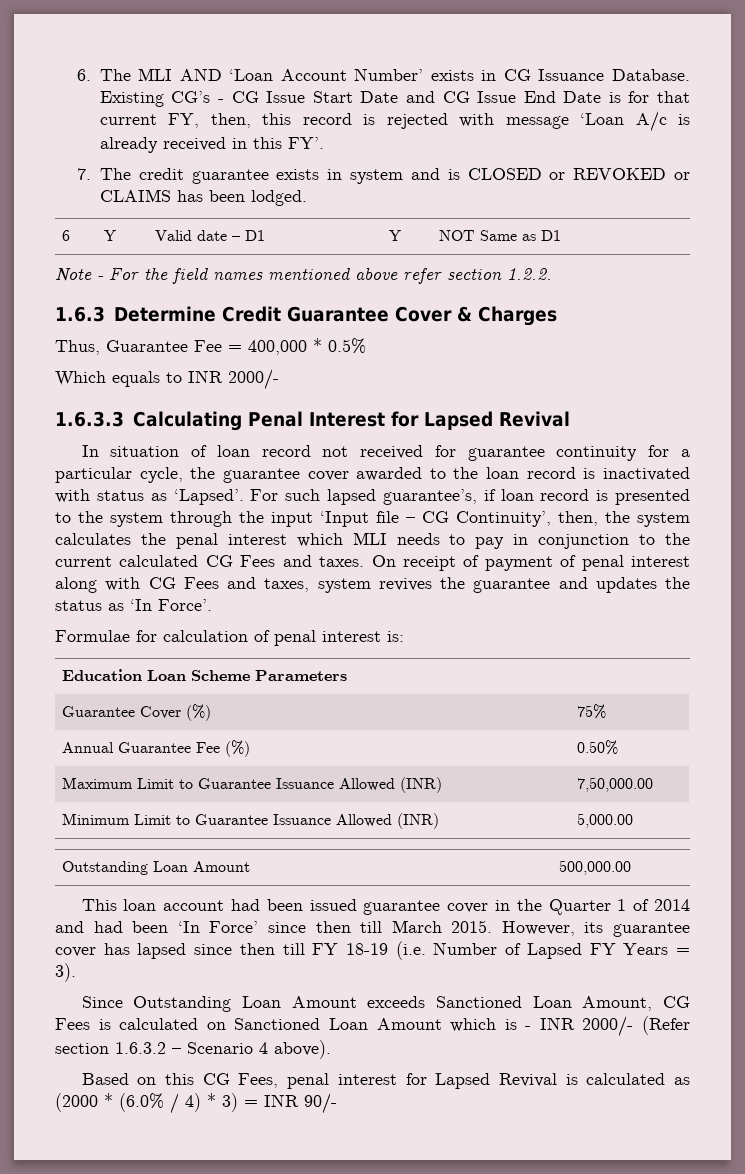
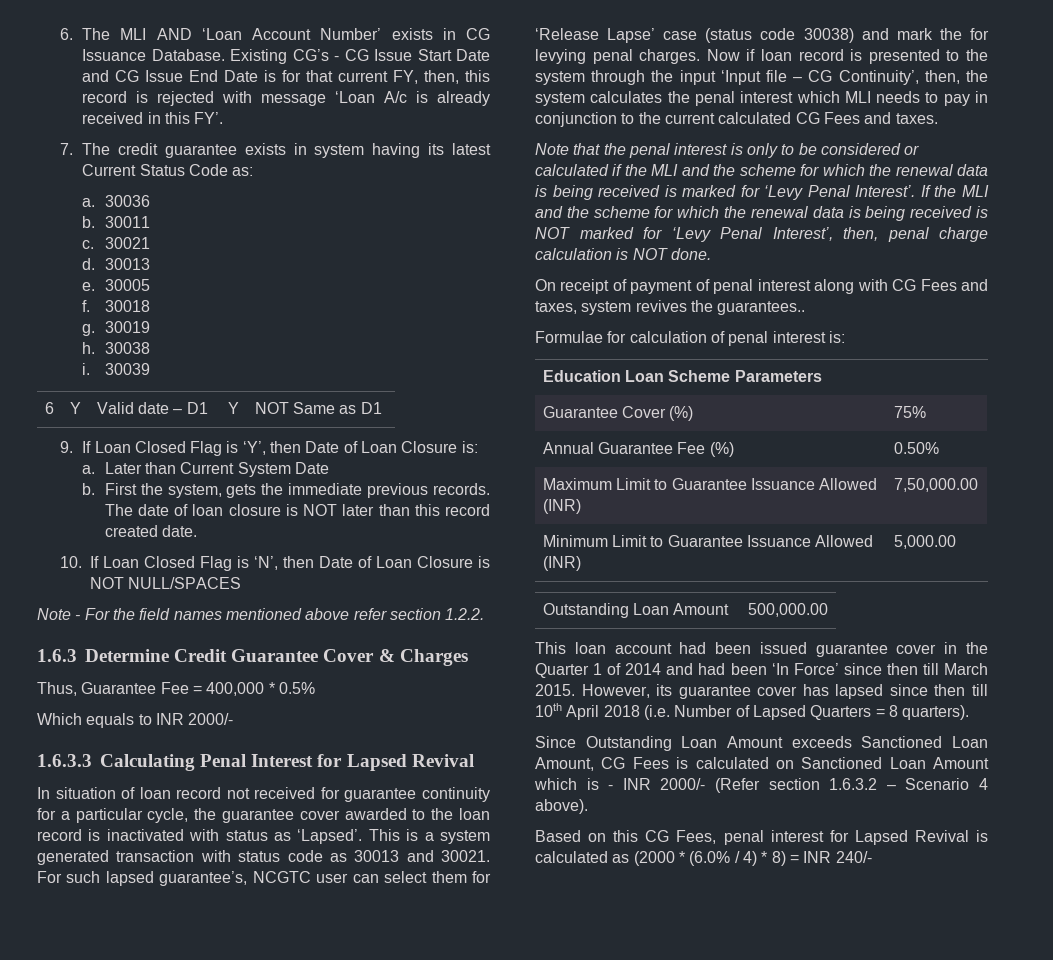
- 7. The credit guarantee exists in system and is CLOSED or REVOKED or CLAIMS has been lodged.
+ 7. The credit guarantee exists in system having its latest Current Status Code as:
+ a. 30036
+ b. 30011
+ c. 30021
+ d. 30013
+ e. 30005
+ f. 30018
+ g. 30019
+ h. 30038
+ i. 30039
+ 9. If Loan Closed Flag is ‘Y’, then Date of Loan Closure is:
+ a. Later than Current System Date
+ b. First the system, gets the immediate previous records. The date of loan closure is NOT later than this record created date.
+ 10. If Loan Closed Flag is ‘N’, then Date of Loan Closure is NOT NULL/SPACES
- For such lapsed guarantee’s, if loan record is presented to the system through the input ‘Input file – CG Continuity’, then, the system calculates the penal interest which MLI needs to pay in conjunction to the current calculated CG Fees and taxes. On receipt of payment of penal interest along with CG Fees and taxes, system revives the guarantee and updates the status as ‘In Force’.
+ This is a system generated transaction with status code as 30013 and 30021. For such lapsed guarantee’s, NCGTC user can select them for ‘Release Lapse’ case (status code 30038) and mark the for levying penal charges. Now if loan record is presented to the system through the input ‘Input file – CG Continuity’, then, the system calculates the penal interest which MLI needs to pay in conjunction to the current calculated CG Fees and taxes.
+ Note that the penal interest is only to be considered or calculated if the MLI and the scheme for which the renewal data is being received is marked for ‘Levy Penal Interest’. If the MLI and the scheme for which the renewal data is being received is NOT marked for ‘Levy Penal Interest’, then, penal charge calculation is NOT done.
+ On receipt of payment of penal interest along with CG Fees and taxes, system revives the guarantees..
- However, its guarantee cover has lapsed since then till FY 18-19 (i.e. Number of Lapsed FY Years = 3).
+ However, its guarantee cover has lapsed since then till 10th April 2018 (i.e. Number of Lapsed Quarters = 8 quarters).
- Based on this CG Fees, penal interest for Lapsed Revival is calculated as (2000 * (6.0% / 4) * 3) = INR 90/-
+ Based on this CG Fees, penal interest for Lapsed Revival is calculated as (2000 * (6.0% / 4) * 8) = INR 240/-

